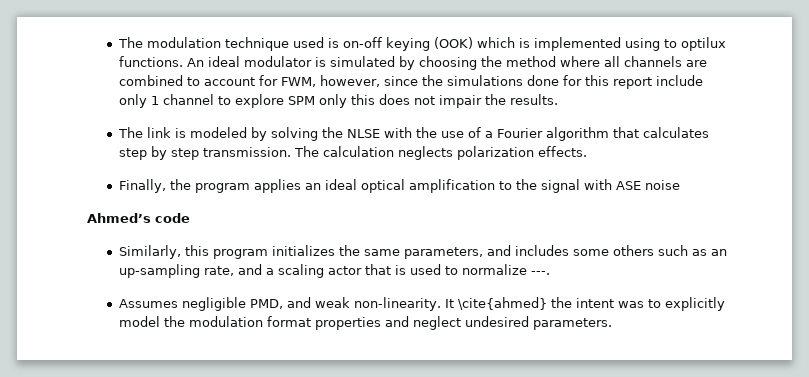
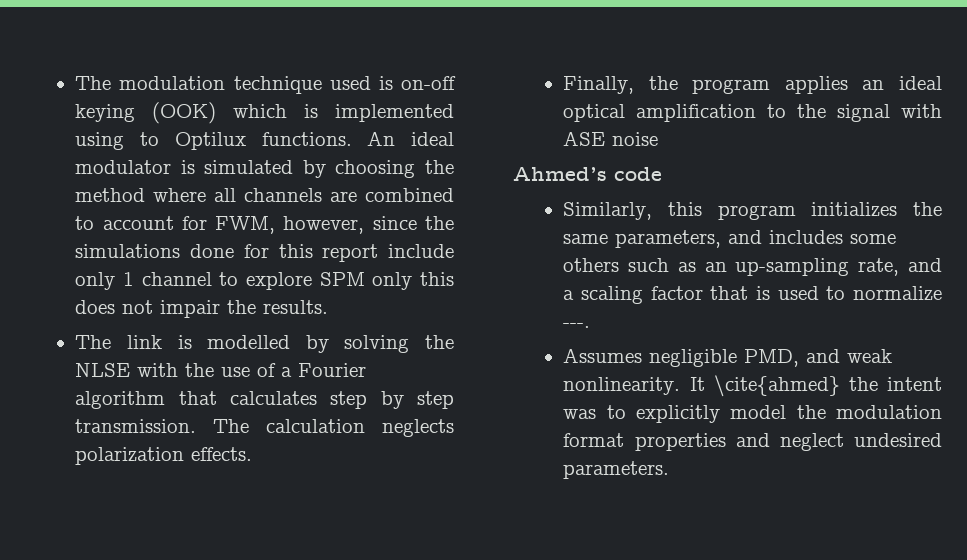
- The modulation technique used is on-off keying (OOK) which is implemented using to optilux functions.
+ The modulation technique used is on-off keying (OOK) which is implemented using to Optilux functions.
- The link is modeled by solving the NLSE with the use of a Fourier algorithm that calculates step by step transmission.
+ The link is modelled by solving the NLSE with the use of a Fourier algorithm that calculates step by step transmission.
- Similarly, this program initializes the same parameters, and includes some others such as an up-sampling rate, and a scaling actor that is used to normalize ---.
+ Similarly, this program initializes the same parameters, and includes some others such as an up-sampling rate, and a scaling factor that is used to normalize ---.
- Assumes negligible PMD, and weak non-linearity.
+ Assumes negligible PMD, and weak nonlinearity.

